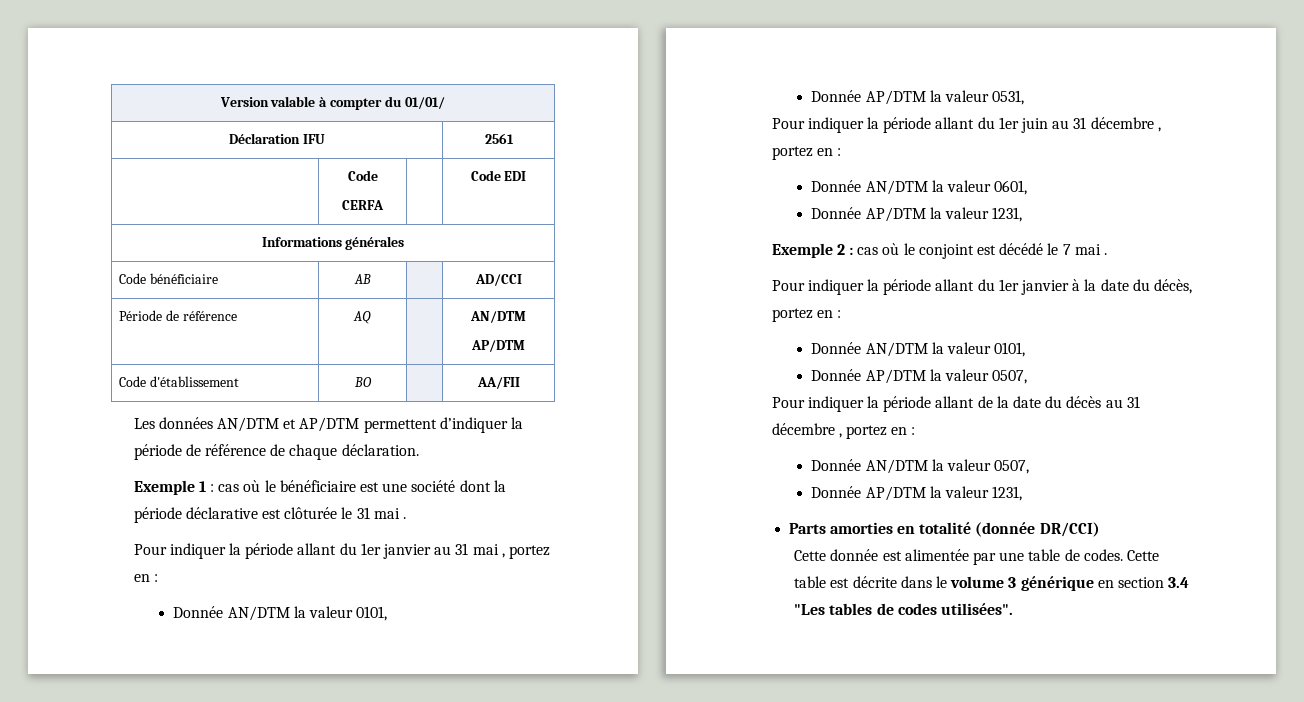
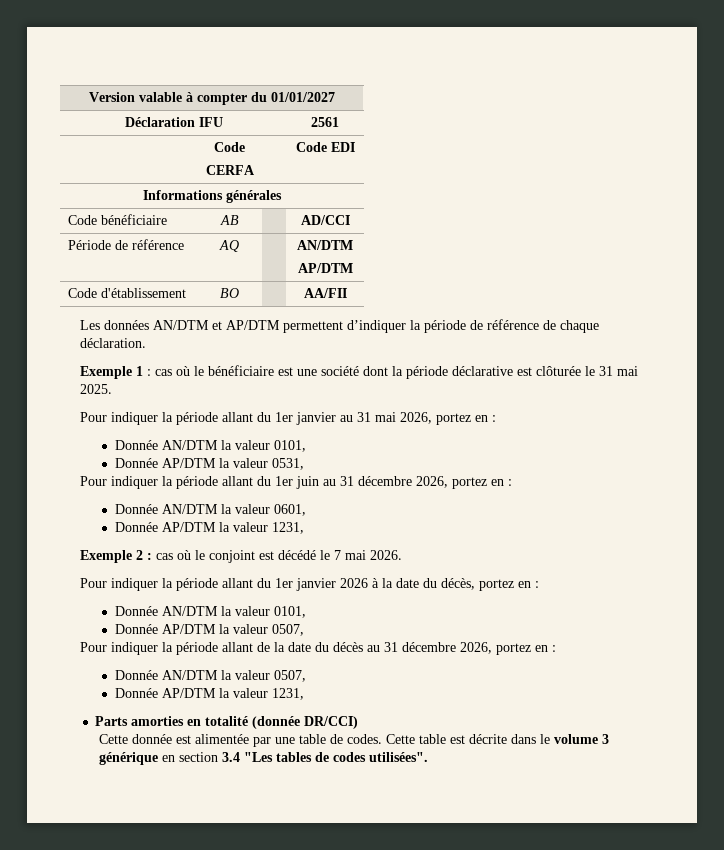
- Version valable à compter du 01/01/
+ Version valable à compter du 01/01/2027
- Exemple 1 : cas où le bénéficiaire est une société dont la période déclarative est clôturée le 31 mai .
+ Exemple 1 : cas où le bénéficiaire est une société dont la période déclarative est clôturée le 31 mai 2025.
- Pour indiquer la période allant du 1er janvier au 31 mai , portez en :
+ Pour indiquer la période allant du 1er janvier au 31 mai 2026, portez en :
- Pour indiquer la période allant du 1er juin au 31 décembre , portez en :
+ Pour indiquer la période allant du 1er juin au 31 décembre 2026, portez en :
- Exemple 2 : cas où le conjoint est décédé le 7 mai .
- Pour indiquer la période allant du 1er janvier à la date du décès, portez en :
+ Exemple 2 : cas où le conjoint est décédé le 7 mai 2026.
+ Pour indiquer la période allant du 1er janvier 2026 à la date du décès, portez en :
- Pour indiquer la période allant de la date du décès au 31 décembre , portez en :
+ Pour indiquer la période allant de la date du décès au 31 décembre 2026, portez en :

